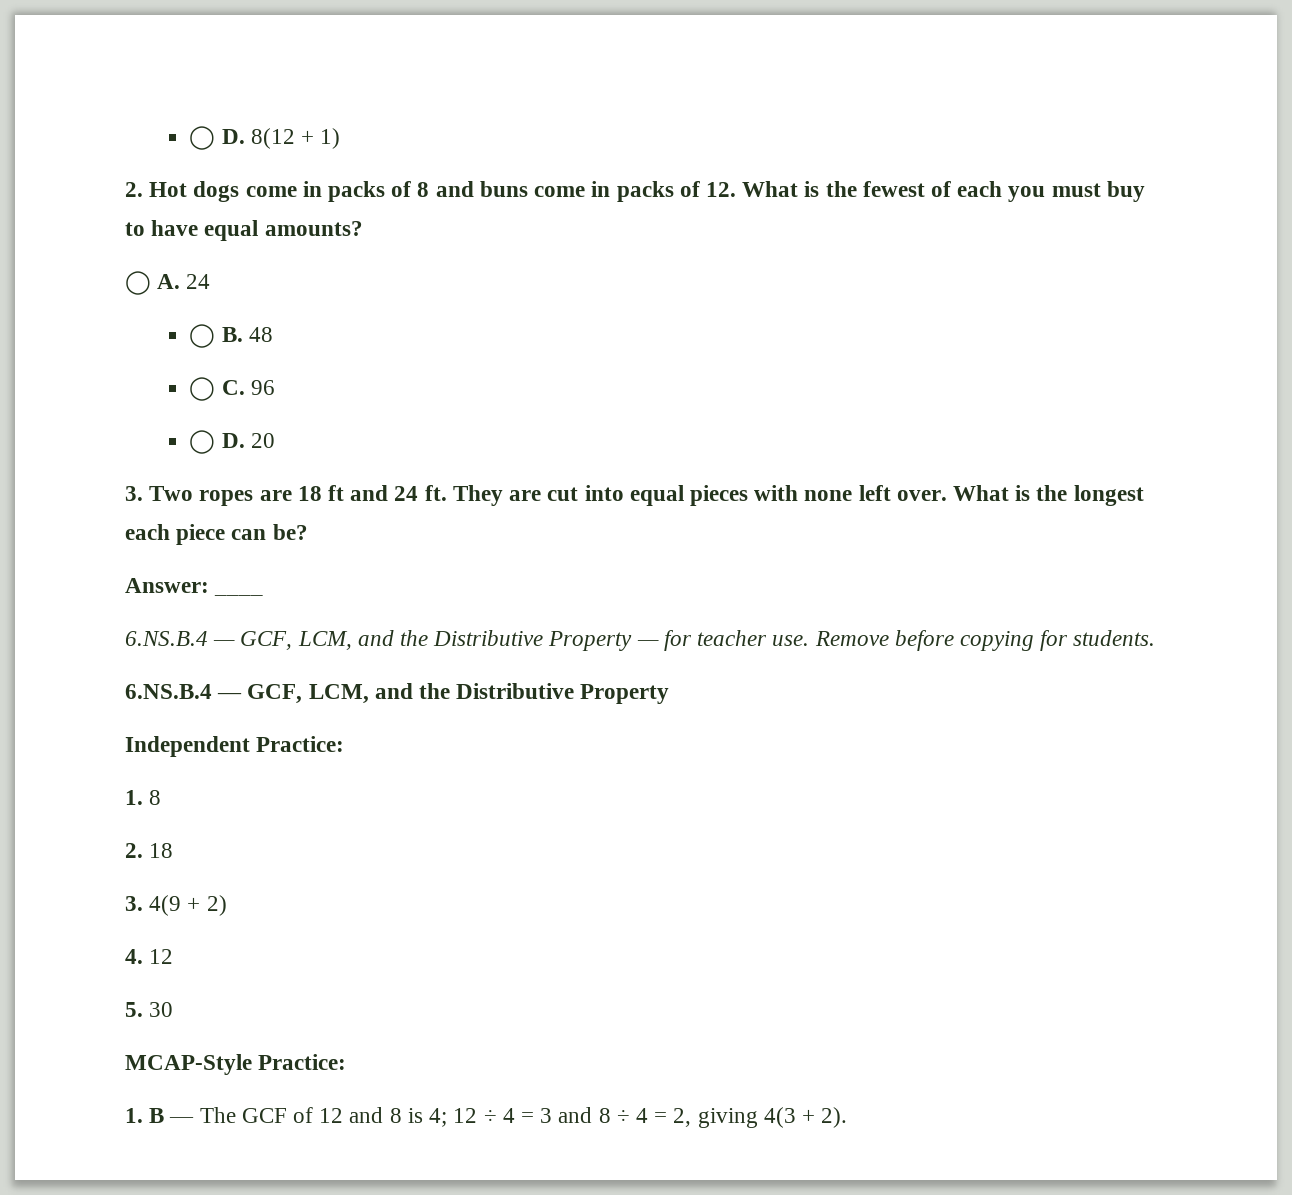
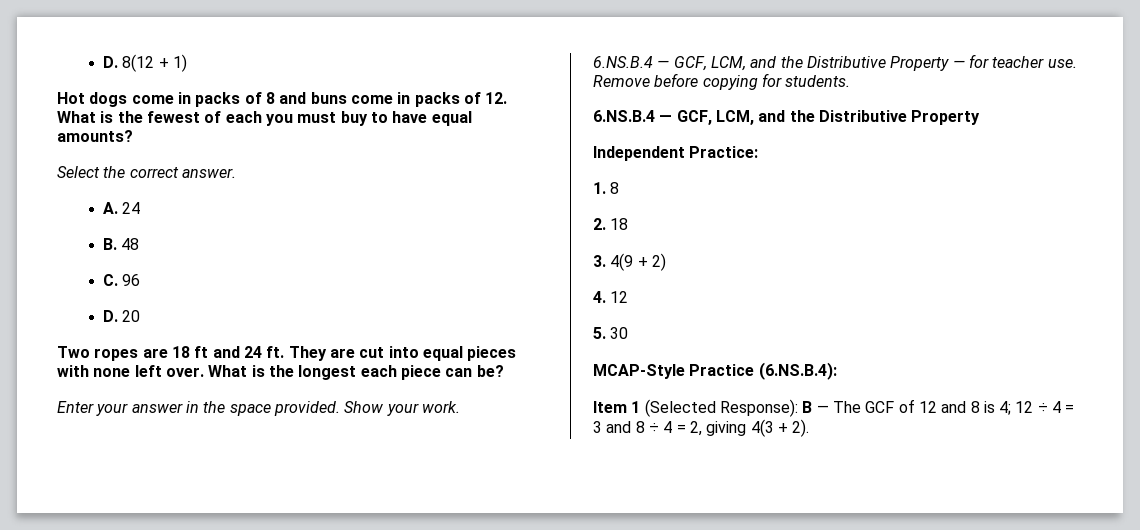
- ◯ D. 8(12 + 1)
+ D. 8(12 + 1)
- 2. Hot dogs come in packs of 8 and buns come in packs of 12. What is the fewest of each you must buy to have equal amounts?
+ Hot dogs come in packs of 8 and buns come in packs of 12. What is the fewest of each you must buy to have equal amounts?
- ◯ A. 24
+ Select the correct answer.
+ A. 24
- ◯ B. 48
+ B. 48
- ◯ C. 96
+ C. 96
- ◯ D. 20
+ D. 20
- 3. Two ropes are 18 ft and 24 ft.
+ Two ropes are 18 ft and 24 ft.
- Answer: ____
+ Enter your answer in the space provided. Show your work.
- MCAP-Style Practice:
- 1. B — The GCF of 12 and 8 is 4; 12 ÷ 4 = 3 and 8 ÷ 4 = 2, giving 4(3 + 2).
+ MCAP-Style Practice (6.NS.B.4):
+ Item 1 (Selected Response): B — The GCF of 12 and 8 is 4; 12 ÷ 4 = 3 and 8 ÷ 4 = 2, giving 4(3 + 2).

